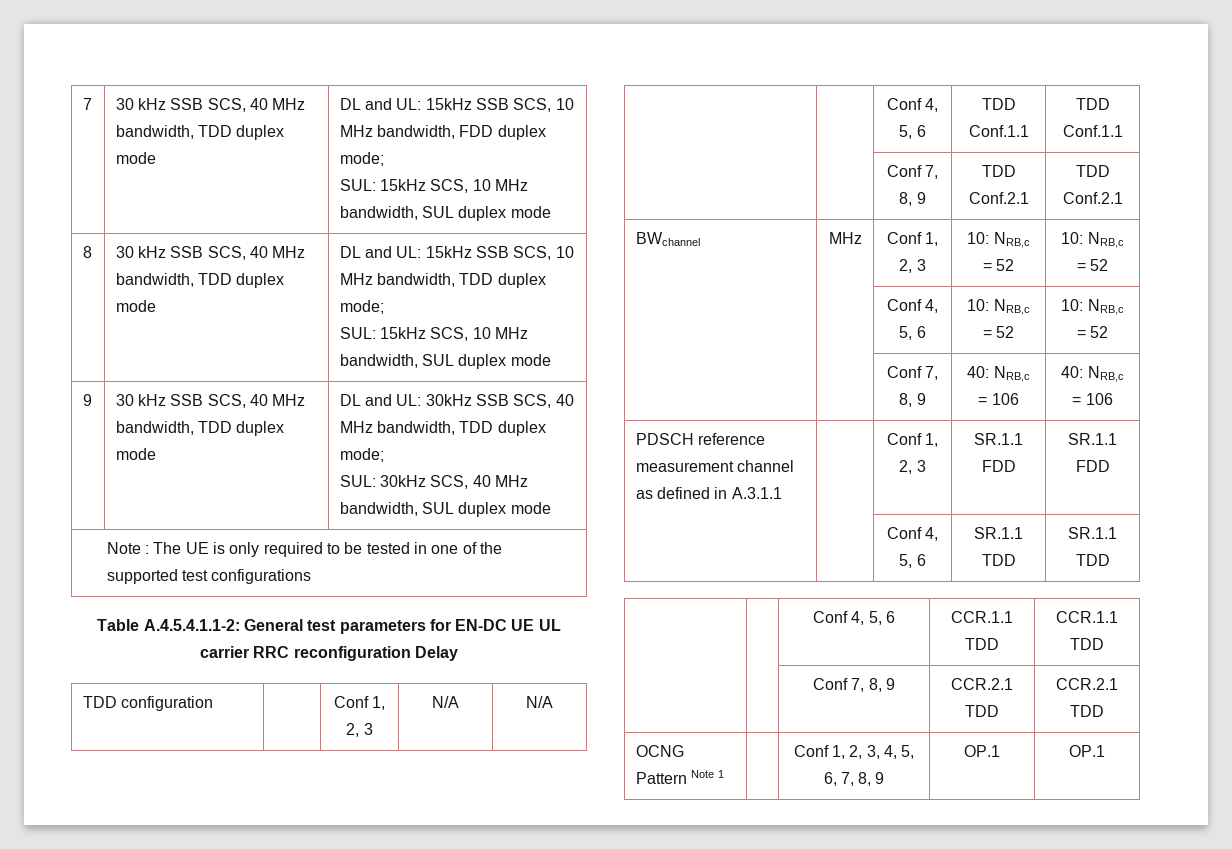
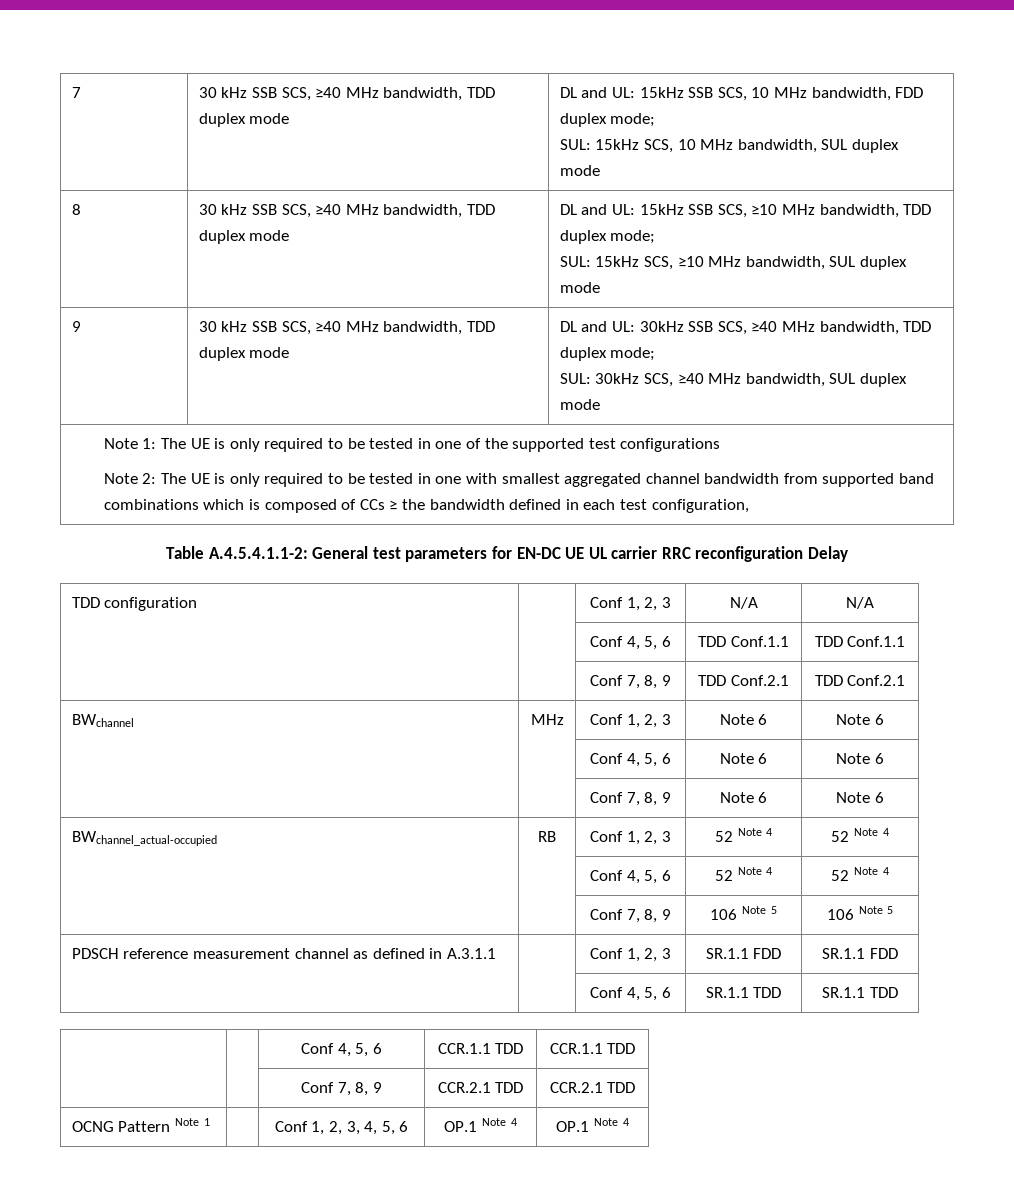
- 7 | 30 kHz SSB SCS, 40 MHz bandwidth, TDD duplex mode | DL and UL: 15kHz SSB SCS, 10 MHz bandwidth, FDD duplex mode;
+ 7 | 30 kHz SSB SCS, ≥40 MHz bandwidth, TDD duplex mode | DL and UL: 15kHz SSB SCS, 10 MHz bandwidth, FDD duplex mode;
- 8 | 30 kHz SSB SCS, 40 MHz bandwidth, TDD duplex mode | DL and UL: 15kHz SSB SCS, 10 MHz bandwidth, TDD duplex mode;
- SUL: 15kHz SCS, 10 MHz bandwidth, SUL duplex mode
+ 8 | 30 kHz SSB SCS, ≥40 MHz bandwidth, TDD duplex mode | DL and UL: 15kHz SSB SCS, ≥10 MHz bandwidth, TDD duplex mode;
+ SUL: 15kHz SCS, ≥10 MHz bandwidth, SUL duplex mode
- 9 | 30 kHz SSB SCS, 40 MHz bandwidth, TDD duplex mode | DL and UL: 30kHz SSB SCS, 40 MHz bandwidth, TDD duplex mode;
- SUL: 30kHz SCS, 40 MHz bandwidth, SUL duplex mode
+ 9 | 30 kHz SSB SCS, ≥40 MHz bandwidth, TDD duplex mode | DL and UL: 30kHz SSB SCS, ≥40 MHz bandwidth, TDD duplex mode;
+ SUL: 30kHz SCS, ≥40 MHz bandwidth, SUL duplex mode
- Note : The UE is only required to be tested in one of the supported test configurations
+ Note 1: The UE is only required to be tested in one of the supported test configurations
+ Note 2: The UE is only required to be tested in one with smallest aggregated channel bandwidth from supported band combinations which is composed of CCs ≥ the bandwidth defined in each test configuration,
- BWchannel | MHz | Conf 1, 2, 3 | 10: NRB,c = 52 | 10: NRB,c = 52
- | | Conf 4, 5, 6 | 10: NRB,c = 52 | 10: NRB,c = 52
- | | Conf 7, 8, 9 | 40: NRB,c = 106 | 40: NRB,c = 106
+ BWchannel | MHz | Conf 1, 2, 3 | Note 6 | Note 6
+ | | Conf 4, 5, 6 | Note 6 | Note 6
+ | | Conf 7, 8, 9 | Note 6 | Note 6
+ BWchannel_actual-occupied | RB | Conf 1, 2, 3 | 52 Note 4 | 52 Note 4
+ | | Conf 4, 5, 6 | 52 Note 4 | 52 Note 4
+ | | Conf 7, 8, 9 | 106 Note 5 | 106 Note 5
- OCNG Pattern Note 1 | | Conf 1, 2, 3, 4, 5, 6, 7, 8, 9 | OP.1 | OP.1
+ OCNG Pattern Note 1 | | Conf 1, 2, 3, 4, 5, 6 | OP.1 Note 4 | OP.1 Note 4

